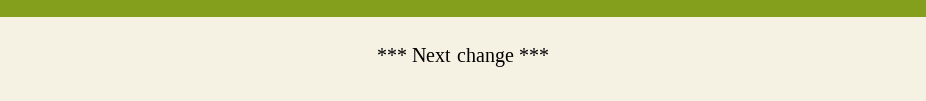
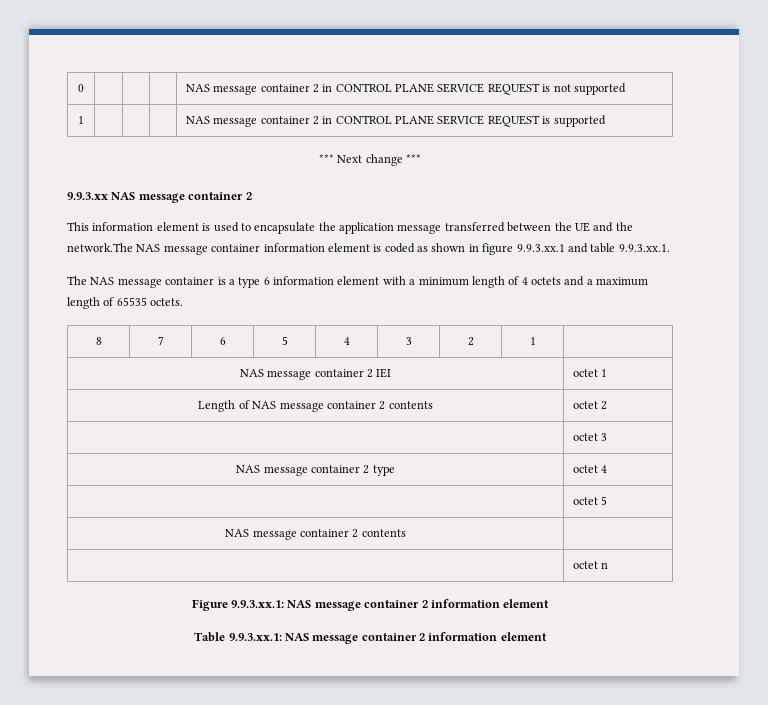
+ 0 | | | | NAS message container 2 in CONTROL PLANE SERVICE REQUEST is not supported
+ 1 | | | | NAS message container 2 in CONTROL PLANE SERVICE REQUEST is supported
  *** Next change ***
+ 9.9.3.xx NAS message container 2
+ This information element is used to encapsulate the application message transferred between the UE and the network.The NAS message container information element is coded as shown in figure 9.9.3.xx.1 and table 9.9.3.xx.1.
+ The NAS message container is a type 6 information element with a minimum length of 4 octets and a maximum length of 65535 octets.
+ 8 | 7 | 6 | 5 | 4 | 3 | 2 | 1 |
+ NAS message container 2 IEI | octet 1
+ Length of NAS message container 2 contents | octet 2
+ | octet 3
+ NAS message container 2 type | octet 4
+ | octet 5
+ NAS message container 2 contents |
+ | octet n
+ Figure 9.9.3.xx.1: NAS message container 2 information element
+ Table 9.9.3.xx.1: NAS message container 2 information element

